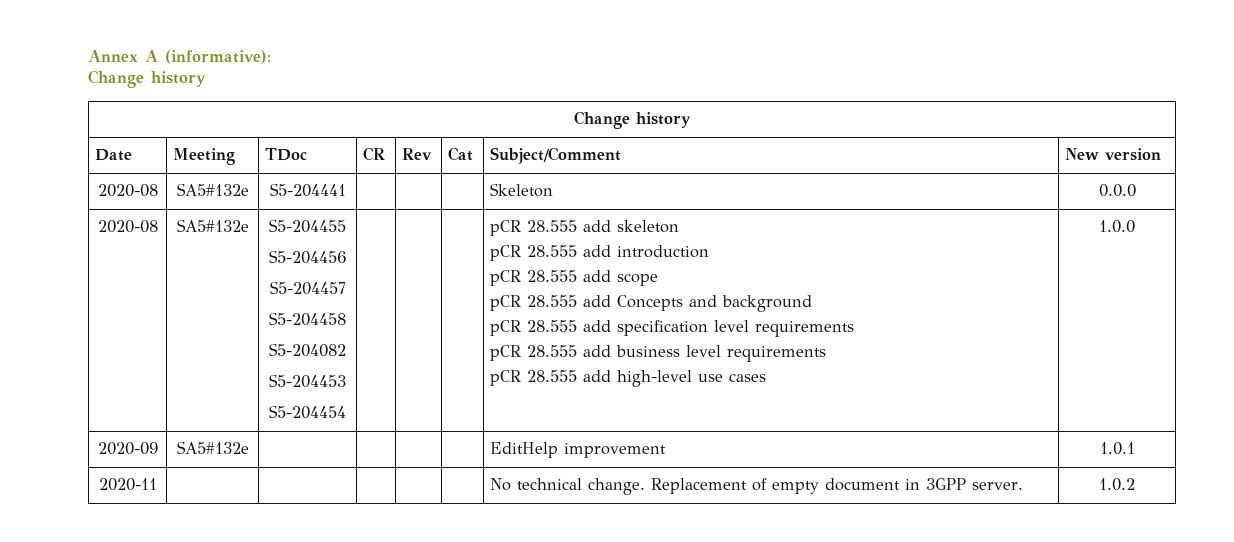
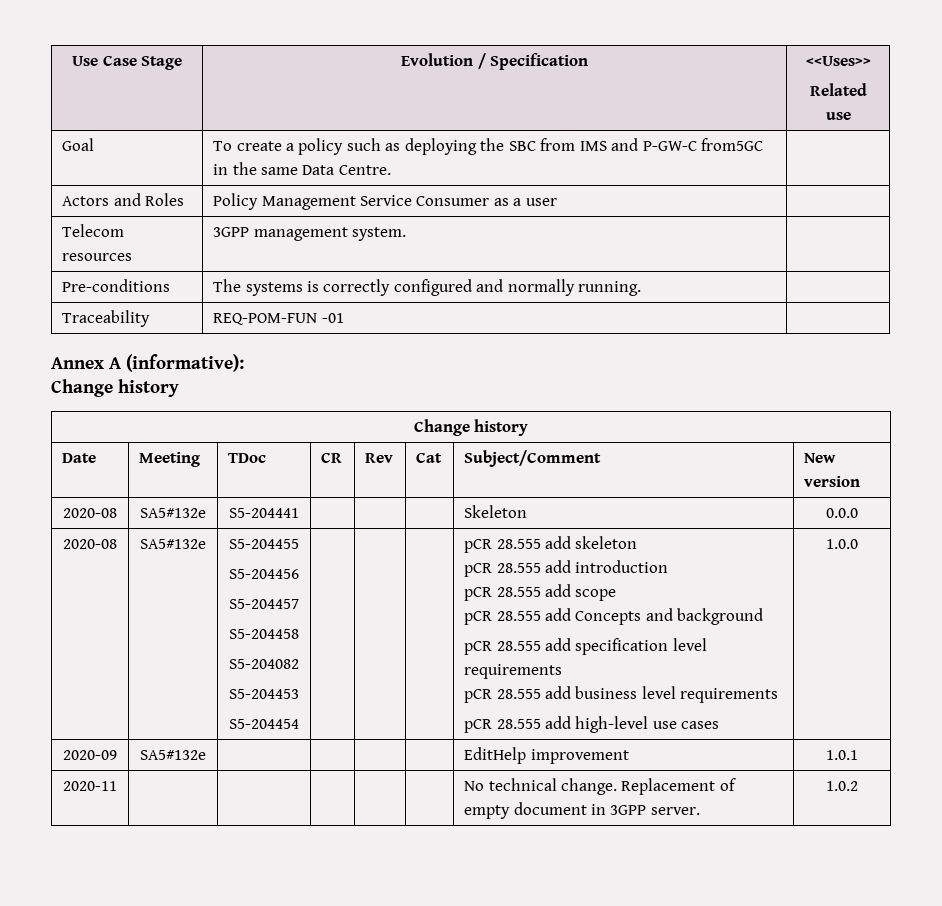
+ Use Case Stage | Evolution / Specification | <<Uses>>
+ Related use
+ Goal | To create a policy such as deploying the SBC from IMS and P-GW-C from5GC in the same Data Centre. |
+ Actors and Roles | Policy Management Service Consumer as a user |
+ Telecom resources | 3GPP management system. |
+ Pre-conditions | The systems is correctly configured and normally running. |
+ Traceability | REQ-POM-FUN -01 |

